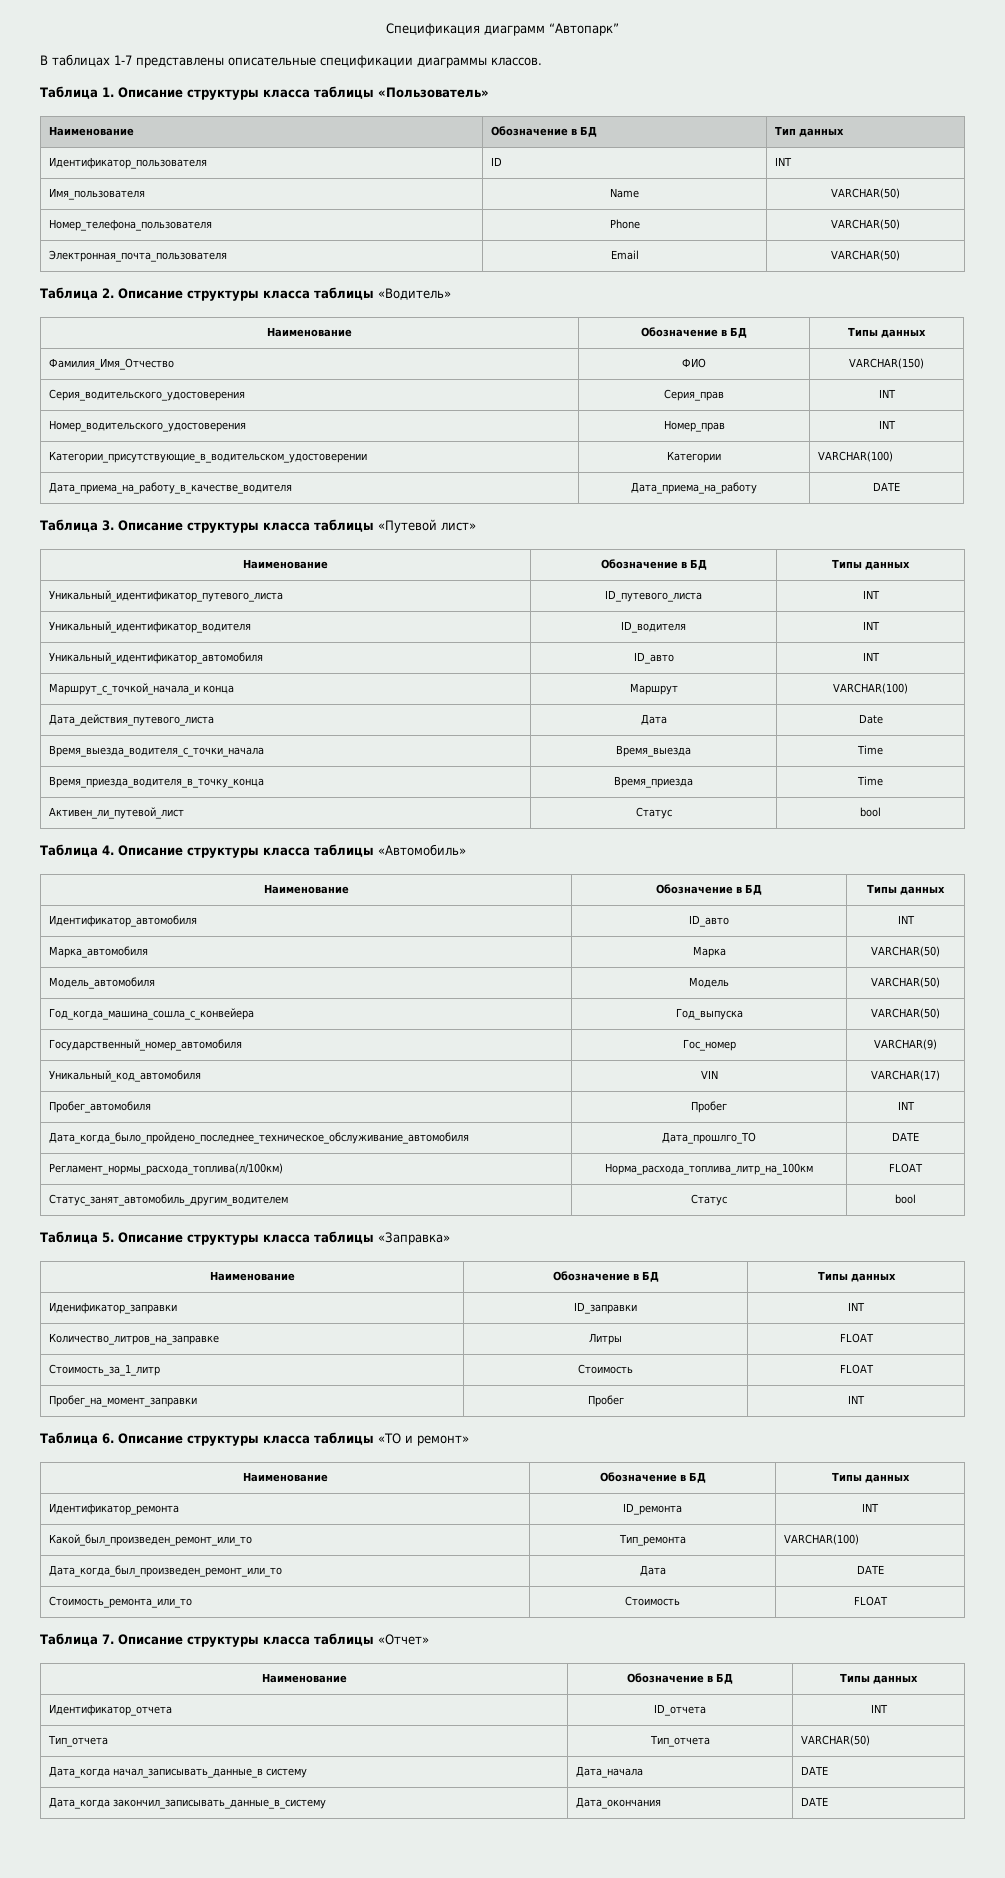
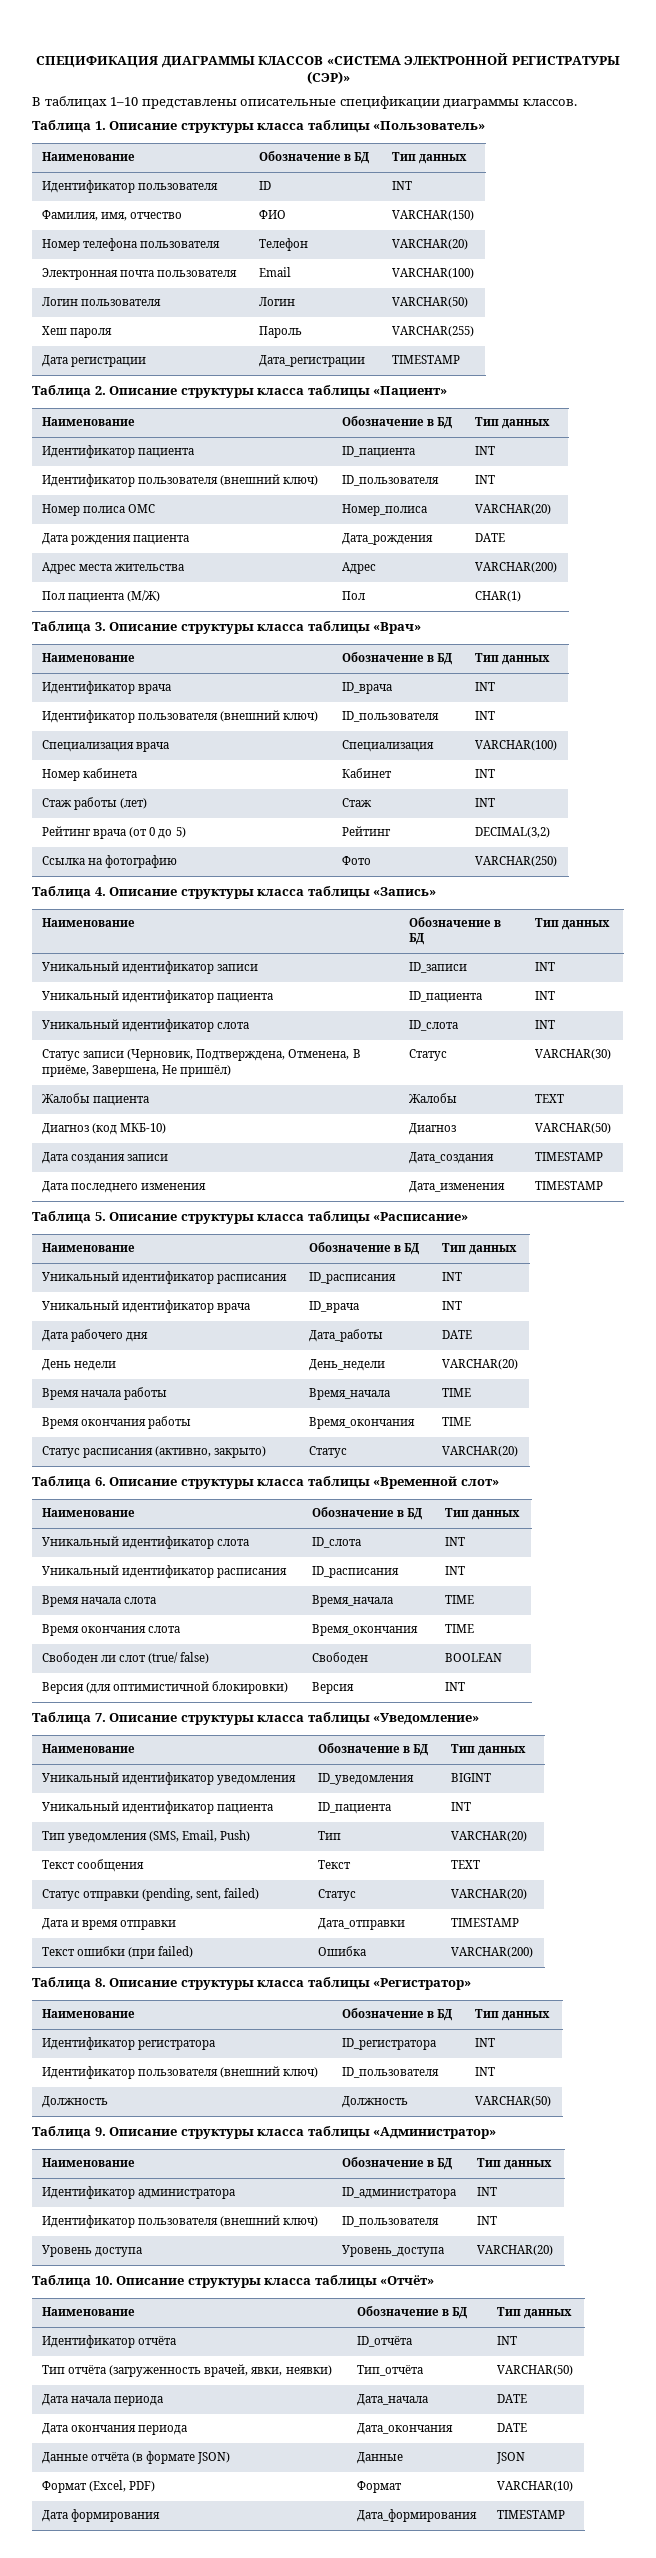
- Спецификация диаграмм “Автопарк”
+ СПЕЦИФИКАЦИЯ ДИАГРАММЫ КЛАССОВ «СИСТЕМА ЭЛЕКТРОННОЙ РЕГИСТРАТУРЫ (СЭР)»
- В таблицах 1-7 представлены описательные спецификации диаграммы классов.
+ В таблицах 1–10 представлены описательные спецификации диаграммы классов.
- Идентификатор_пользователя | ID | INT
+ Идентификатор пользователя | ID | INT
- Имя_пользователя | Name | VARCHAR(50)
- Номер_телефона_пользователя | Phone | VARCHAR(50)
- Электронная_почта_пользователя | Email | VARCHAR(50)
+ Фамилия, имя, отчество | ФИО | VARCHAR(150)
+ Номер телефона пользователя | Телефон | VARCHAR(20)
+ Электронная почта пользователя | Email | VARCHAR(100)
+ Логин пользователя | Логин | VARCHAR(50)
+ Хеш пароля | Пароль | VARCHAR(255)
+ Дата регистрации | Дата_регистрации | TIMESTAMP
- Таблица 2. Описание структуры класса таблицы «Водитель»
- Наименование | Обозначение в БД | Типы данных
- Фамилия_Имя_Отчество | ФИО | VARCHAR(150)
- Серия_водительского_удостоверения | Серия_прав | INT
- Номер_водительского_удостоверения | Номер_прав | INT
- Категории_присутствующие_в_водительском_удостоверении | Категории | VARCHAR(100)
- Дата_приема_на_работу_в_качестве_водителя | Дата_приема_на_работу | DATE
+ Таблица 2. Описание структуры класса таблицы «Пациент»
+ Наименование | Обозначение в БД | Тип данных
+ Идентификатор пациента | ID_пациента | INT
+ Идентификатор пользователя (внешний ключ) | ID_пользователя | INT
+ Номер полиса ОМС | Номер_полиса | VARCHAR(20)
+ Дата рождения пациента | Дата_рождения | DATE
+ Адрес места жительства | Адрес | VARCHAR(200)
+ Пол пациента (М/Ж) | Пол | CHAR(1)
- Таблица 3. Описание структуры класса таблицы «Путевой лист»
- Наименование | Обозначение в БД | Типы данных
- Уникальный_идентификатор_путевого_листа | ID_путевого_листа | INT
- Уникальный_идентификатор_водителя | ID_водителя | INT
- Уникальный_идентификатор_автомобиля | ID_авто | INT
- Маршрут_с_точкой_начала_и конца | Маршрут | VARCHAR(100)
- Дата_действия_путевого_листа | Дата | Date
- Время_выезда_водителя_с_точки_начала | Время_выезда | Time
- Время_приезда_водителя_в_точку_конца | Время_приезда | Time
- Активен_ли_путевой_лист | Статус | bool
+ Таблица 3. Описание структуры класса таблицы «Врач»
+ Наименование | Обозначение в БД | Тип данных
+ Идентификатор врача | ID_врача | INT
+ Идентификатор пользователя (внешний ключ) | ID_пользователя | INT
+ Специализация врача | Специализация | VARCHAR(100)
+ Номер кабинета | Кабинет | INT
+ Стаж работы (лет) | Стаж | INT
+ Рейтинг врача (от 0 до 5) | Рейтинг | DECIMAL(3,2)
+ Ссылка на фотографию | Фото | VARCHAR(250)
- Таблица 4. Описание структуры класса таблицы «Автомобиль»
- Наименование | Обозначение в БД | Типы данных
- Идентификатор_автомобиля | ID_авто | INT
- Марка_автомобиля | Марка | VARCHAR(50)
- Модель_автомобиля | Модель | VARCHAR(50)
- Год_когда_машина_сошла_с_конвейера | Год_выпуска | VARCHAR(50)
- Государственный_номер_автомобиля | Гос_номер | VARCHAR(9)
- Уникальный_код_автомобиля | VIN | VARCHAR(17)
- Пробег_автомобиля | Пробег | INT
- Дата_когда_было_пройдено_последнее_техническое_обслуживание_автомобиля | Дата_прошлго_ТО | DATE
- Регламент_нормы_расхода_топлива(л/100км) | Норма_расхода_топлива_литр_на_100км | FLOAT
- Статус_занят_автомобиль_другим_водителем | Статус | bool
+ Таблица 4. Описание структуры класса таблицы «Запись»
+ Наименование | Обозначение в БД | Тип данных
+ Уникальный идентификатор записи | ID_записи | INT
+ Уникальный идентификатор пациента | ID_пациента | INT
+ Уникальный идентификатор слота | ID_слота | INT
+ Статус записи (Черновик, Подтверждена, Отменена, В приёме, Завершена, Не пришёл) | Статус | VARCHAR(30)
+ Жалобы пациента | Жалобы | TEXT
+ Диагноз (код МКБ-10) | Диагноз | VARCHAR(50)
+ Дата создания записи | Дата_создания | TIMESTAMP
+ Дата последнего изменения | Дата_изменения | TIMESTAMP
- Таблица 5. Описание структуры класса таблицы «Заправка»
- Наименование | Обозначение в БД | Типы данных
- Иденификатор_заправки | ID_заправки | INT
- Количество_литров_на_заправке | Литры | FLOAT
- Стоимость_за_1_литр | Стоимость | FLOAT
- Пробег_на_момент_заправки | Пробег | INT
+ Таблица 5. Описание структуры класса таблицы «Расписание»
+ Наименование | Обозначение в БД | Тип данных
+ Уникальный идентификатор расписания | ID_расписания | INT
+ Уникальный идентификатор врача | ID_врача | INT
+ Дата рабочего дня | Дата_работы | DATE
+ День недели | День_недели | VARCHAR(20)
+ Время начала работы | Время_начала | TIME
+ Время окончания работы | Время_окончания | TIME
+ Статус расписания (активно, закрыто) | Статус | VARCHAR(20)
- Таблица 6. Описание структуры класса таблицы «ТО и ремонт»
- Наименование | Обозначение в БД | Типы данных
- Идентификатор_ремонта | ID_ремонта | INT
- Какой_был_произведен_ремонт_или_то | Тип_ремонта | VARCHAR(100)
- Дата_когда_был_произведен_ремонт_или_то | Дата | DATE
- Стоимость_ремонта_или_то | Стоимость | FLOAT
+ Таблица 6. Описание структуры класса таблицы «Временной слот»
+ Наименование | Обозначение в БД | Тип данных
+ Уникальный идентификатор слота | ID_слота | INT
+ Уникальный идентификатор расписания | ID_расписания | INT
+ Время начала слота | Время_начала | TIME
+ Время окончания слота | Время_окончания | TIME
+ Свободен ли слот (true/ false) | Свободен | BOOLEAN
+ Версия (для оптимистичной блокировки) | Версия | INT
- Таблица 7. Описание структуры класса таблицы «Отчет»
- Наименование | Обозначение в БД | Типы данных
- Идентификатор_отчета | ID_отчета | INT
- Тип_отчета | Тип_отчета | VARCHAR(50)
- Дата_когда начал_записывать_данные_в систему | Дата_начала | DATE
+ Таблица 7. Описание структуры класса таблицы «Уведомление»
+ Наименование | Обозначение в БД | Тип данных
+ Уникальный идентификатор уведомления | ID_уведомления | BIGINT
+ Уникальный идентификатор пациента | ID_пациента | INT
+ Тип уведомления (SMS, Email, Push) | Тип | VARCHAR(20)
+ Текст сообщения | Текст | TEXT
+ Статус отправки (pending, sent, failed) | Статус | VARCHAR(20)
+ Дата и время отправки | Дата_отправки | TIMESTAMP
+ Текст ошибки (при failed) | Ошибка | VARCHAR(200)
+ Таблица 8. Описание структуры класса таблицы «Регистратор»
+ Наименование | Обозначение в БД | Тип данных
+ Идентификатор регистратора | ID_регистратора | INT
+ Идентификатор пользователя (внешний ключ) | ID_пользователя | INT
+ Должность | Должность | VARCHAR(50)
+ Таблица 9. Описание структуры класса таблицы «Администратор»
+ Наименование | Обозначение в БД | Тип данных
+ Идентификатор администратора | ID_администратора | INT
+ Идентификатор пользователя (внешний ключ) | ID_пользователя | INT
+ Уровень доступа | Уровень_доступа | VARCHAR(20)
+ Таблица 10. Описание структуры класса таблицы «Отчёт»
+ Наименование | Обозначение в БД | Тип данных
+ Идентификатор отчёта | ID_отчёта | INT
+ Тип отчёта (загруженность врачей, явки, неявки) | Тип_отчёта | VARCHAR(50)
+ Дата начала периода | Дата_начала | DATE
- Дата_когда закончил_записывать_данные_в_систему | Дата_окончания | DATE
+ Дата окончания периода | Дата_окончания | DATE
+ Данные отчёта (в формате JSON) | Данные | JSON
+ Формат (Excel, PDF) | Формат | VARCHAR(10)
+ Дата формирования | Дата_формирования | TIMESTAMP

